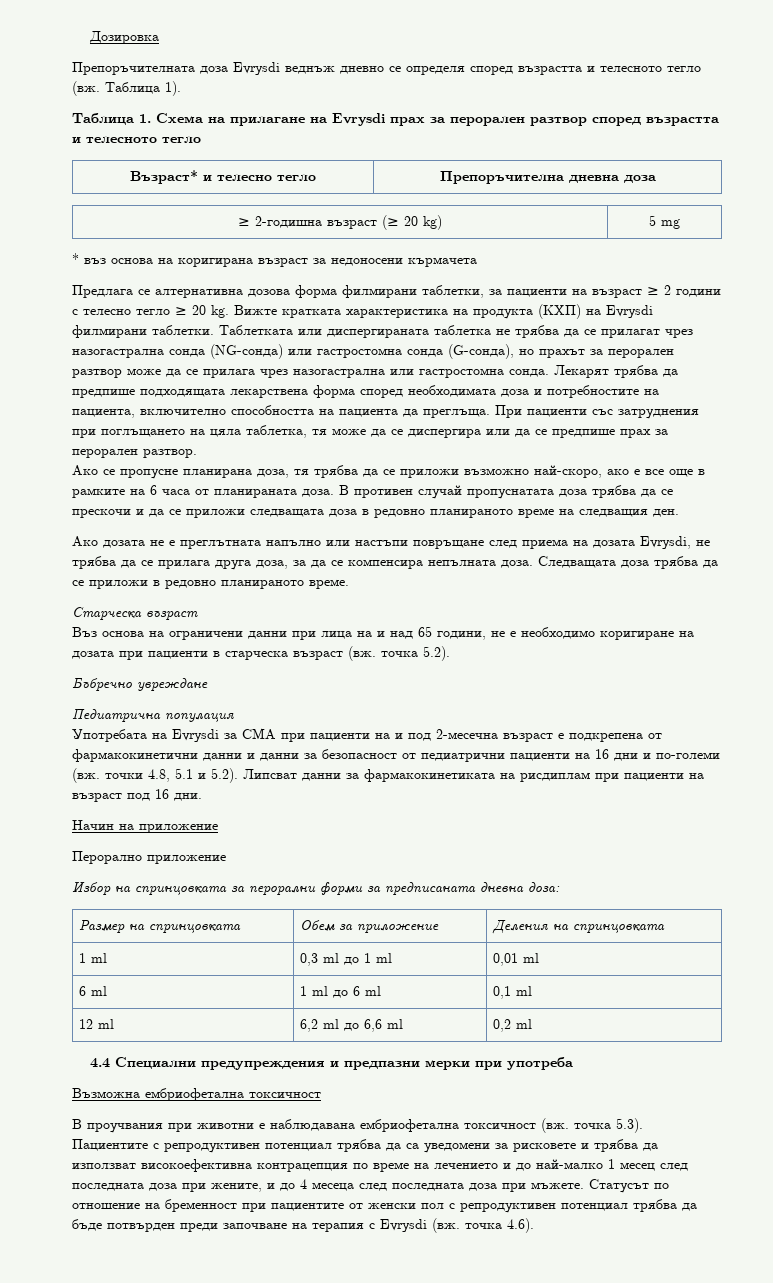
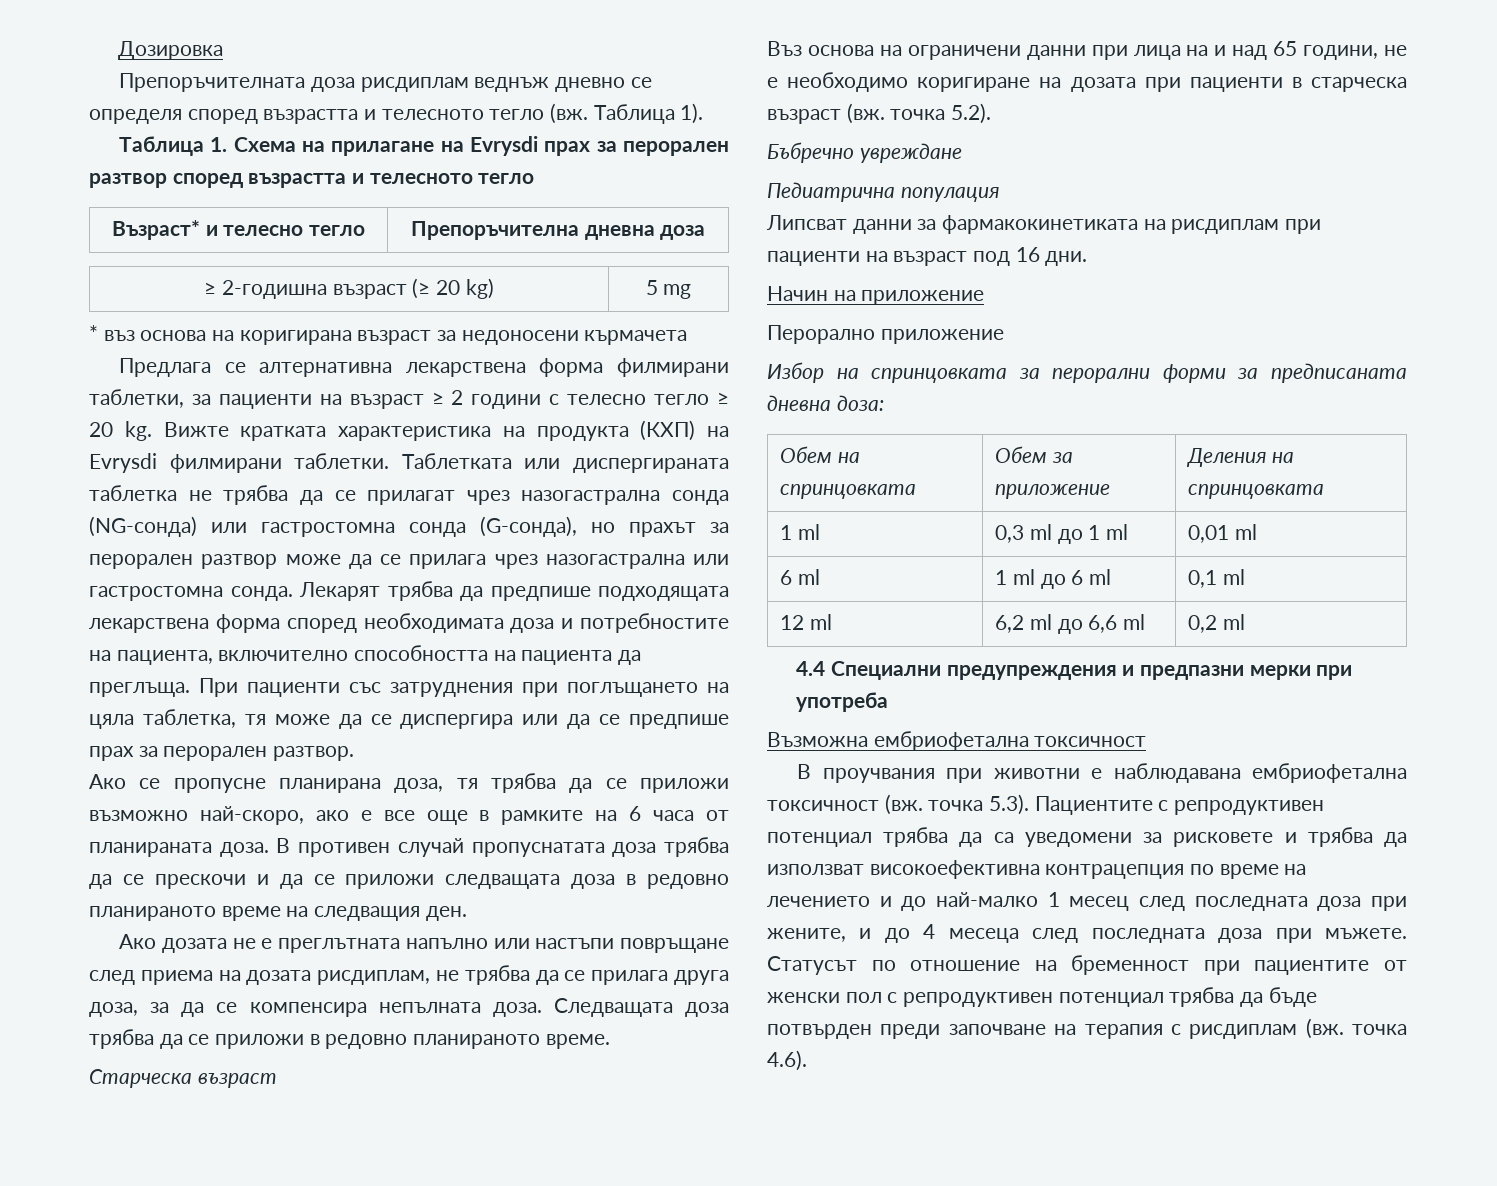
- Препоръчителната доза Evrysdi веднъж дневно се определя според възрастта и телесното тегло (вж.
+ Препоръчителната доза рисдиплам веднъж дневно се определя според възрастта и телесното тегло (вж.
- Предлага се алтернативна дозова форма филмирани таблетки, за пациенти на възраст ≥ 2 години с телесно тегло ≥ 20 kg.
+ Предлага се алтернативна лекарствена форма филмирани таблетки, за пациенти на възраст ≥ 2 години с телесно тегло ≥ 20 kg.
- Ако дозата не е преглътната напълно или настъпи повръщане след приема на дозата Evrysdi, не трябва да се прилага друга доза, за да се компенсира непълната доза.
+ Ако дозата не е преглътната напълно или настъпи повръщане след приема на дозата рисдиплам, не трябва да се прилага друга доза, за да се компенсира непълната доза.
- Употребата на Evrysdi за СМА при пациенти на и под 2-месечна възраст е подкрепена от фармакокинетични данни и данни за безопасност от педиатрични пациенти на 16 дни и по-големи (вж. точки 4.8, 5.1 и 5.2). Липсват данни за фармакокинетиката на рисдиплам при пациенти на възраст под 16 дни.
+ Липсват данни за фармакокинетиката на рисдиплам при пациенти на възраст под 16 дни.
- Размер на спринцовката | Обем за приложение | Деления на спринцовката
+ Обем на спринцовката | Обем за приложение | Деления на спринцовката
- Статусът по отношение на бременност при пациентите от женски пол с репродуктивен потенциал трябва да бъде потвърден преди започване на терапия с Evrysdi (вж. точка 4.6).
+ Статусът по отношение на бременност при пациентите от женски пол с репродуктивен потенциал трябва да бъде потвърден преди започване на терапия с рисдиплам (вж. точка 4.6).

